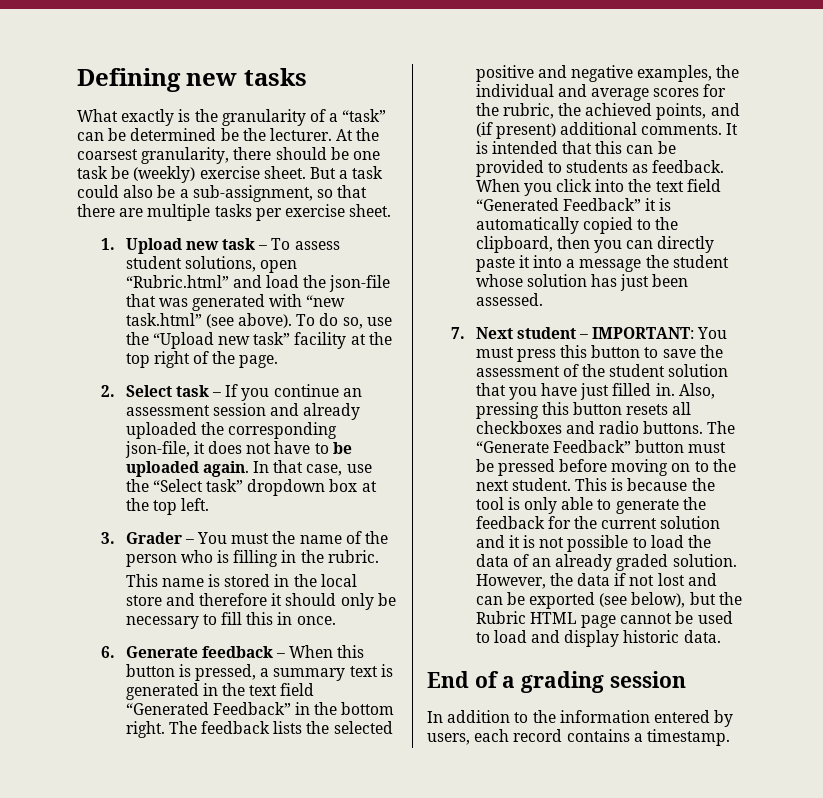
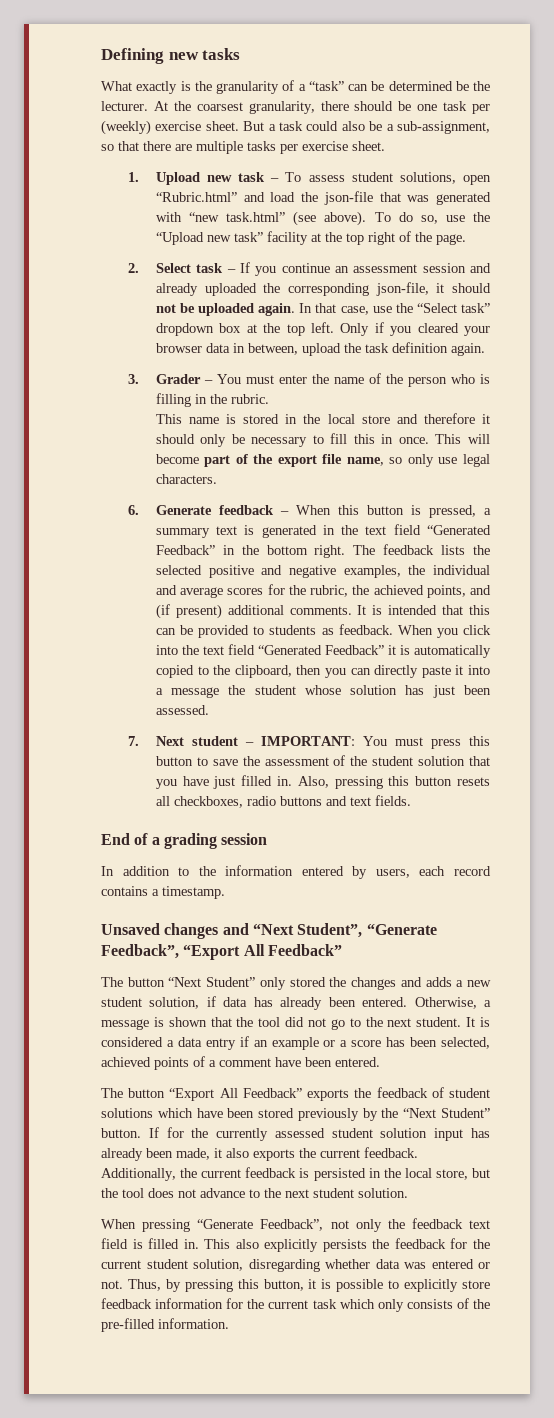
- At the coarsest granularity, there should be one task be (weekly) exercise sheet.
+ At the coarsest granularity, there should be one task per (weekly) exercise sheet.
- 2. Select task – If you continue an assessment session and already uploaded the corresponding json-file, it does not have to be uploaded again.
+ 2. Select task – If you continue an assessment session and already uploaded the corresponding json-file, it should not be uploaded again.
+ Only if you cleared your browser data in between, upload the task definition again.
- 3. Grader – You must the name of the person who is filling in the rubric.
+ 3. Grader – You must enter the name of the person who is filling in the rubric.
+ This will become part of the export file name, so only use legal characters.
- Also, pressing this button resets all checkboxes and radio buttons. The “Generate Feedback” button must be pressed before moving on to the next student. This is because the tool is only able to generate the feedback for the current solution and it is not possible to load the data of an already graded solution. However, the data if not lost and can be exported (see below), but the Rubric HTML page cannot be used to load and display historic data.
+ Also, pressing this button resets all checkboxes, radio buttons and text fields.
+ Unsaved changes and “Next Student”, “Generate Feedback”, “Export All Feedback”
+ The button “Next Student” only stored the changes and adds a new student solution, if data has already been entered. Otherwise, a message is shown that the tool did not go to the next student. It is considered a data entry if an example or a score has been selected, achieved points of a comment have been entered.
+ The button “Export All Feedback” exports the feedback of student solutions which have been stored previously by the “Next Student” button. If for the currently assessed student solution input has already been made, it also exports the current feedback. Additionally, the current feedback is persisted in the local store, but the tool does not advance to the next student solution.
+ When pressing “Generate Feedback”, not only the feedback text field is filled in. This also explicitly persists the feedback for the current student solution, disregarding whether data was entered or not. Thus, by pressing this button, it is possible to explicitly store feedback information for the current task which only consists of the pre-filled information.

